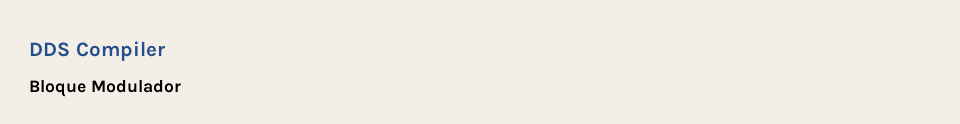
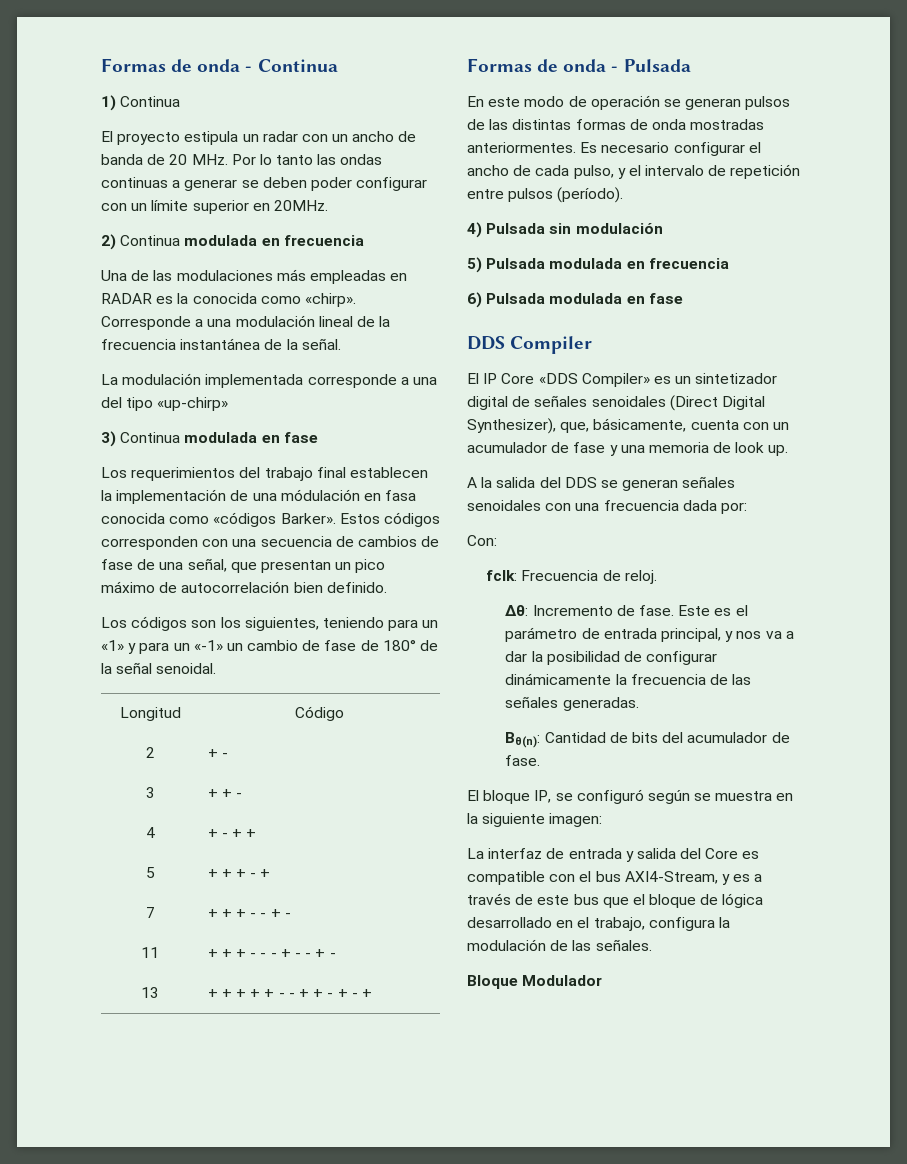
+ Formas de onda - Continua
+ 1) Continua
+ El proyecto estipula un radar con un ancho de banda de 20 MHz. Por lo tanto las ondas continuas a generar se deben poder configurar con un límite superior en 20MHz.
+ 2) Continua modulada en frecuencia
+ Una de las modulaciones más empleadas en RADAR es la conocida como «chirp». Corresponde a una modulación lineal de la frecuencia instantánea de la señal.
+ La modulación implementada corresponde a una del tipo «up-chirp»
+ 3) Continua modulada en fase
+ Los requerimientos del trabajo final establecen la implementación de una módulación en fasa conocida como «códigos Barker». Estos códigos corresponden con una secuencia de cambios de fase de una señal, que presentan un pico máximo de autocorrelación bien definido.
+ Los códigos son los siguientes, teniendo para un «1» y para un «-1» un cambio de fase de 180° de la señal senoidal.
+ Longitud | Código
+ 2 | + -
+ 3 | + + -
+ 4 | + - + +
+ 5 | + + + - +
+ 7 | + + + - - + -
+ 11 | + + + - - - + - - + -
+ 13 | + + + + + - - + + - + - +
+ Formas de onda - Pulsada
+ En este modo de operación se generan pulsos de las distintas formas de onda mostradas anteriormentes. Es necesario configurar el ancho de cada pulso, y el intervalo de repetición entre pulsos (período).
+ 4) Pulsada sin modulación
+ 5) Pulsada modulada en frecuencia
+ 6) Pulsada modulada en fase
  DDS Compiler
+ El IP Core «DDS Compiler» es un sintetizador digital de señales senoidales (Direct Digital Synthesizer), que, básicamente, cuenta con un acumulador de fase y una memoria de look up.
+ A la salida del DDS se generan señales senoidales con una frecuencia dada por:
+ Con:
+ fclk: Frecuencia de reloj.
+ Δθ: Incremento de fase. Este es el parámetro de entrada principal, y nos va a dar la posibilidad de configurar dinámicamente la frecuencia de las señales generadas.
+ Bθ(n): Cantidad de bits del acumulador de fase.
+ El bloque IP, se configuró según se muestra en la siguiente imagen:
+ La interfaz de entrada y salida del Core es compatible con el bus AXI4-Stream, y es a través de este bus que el bloque de lógica desarrollado en el trabajo, configura la modulación de las señales.

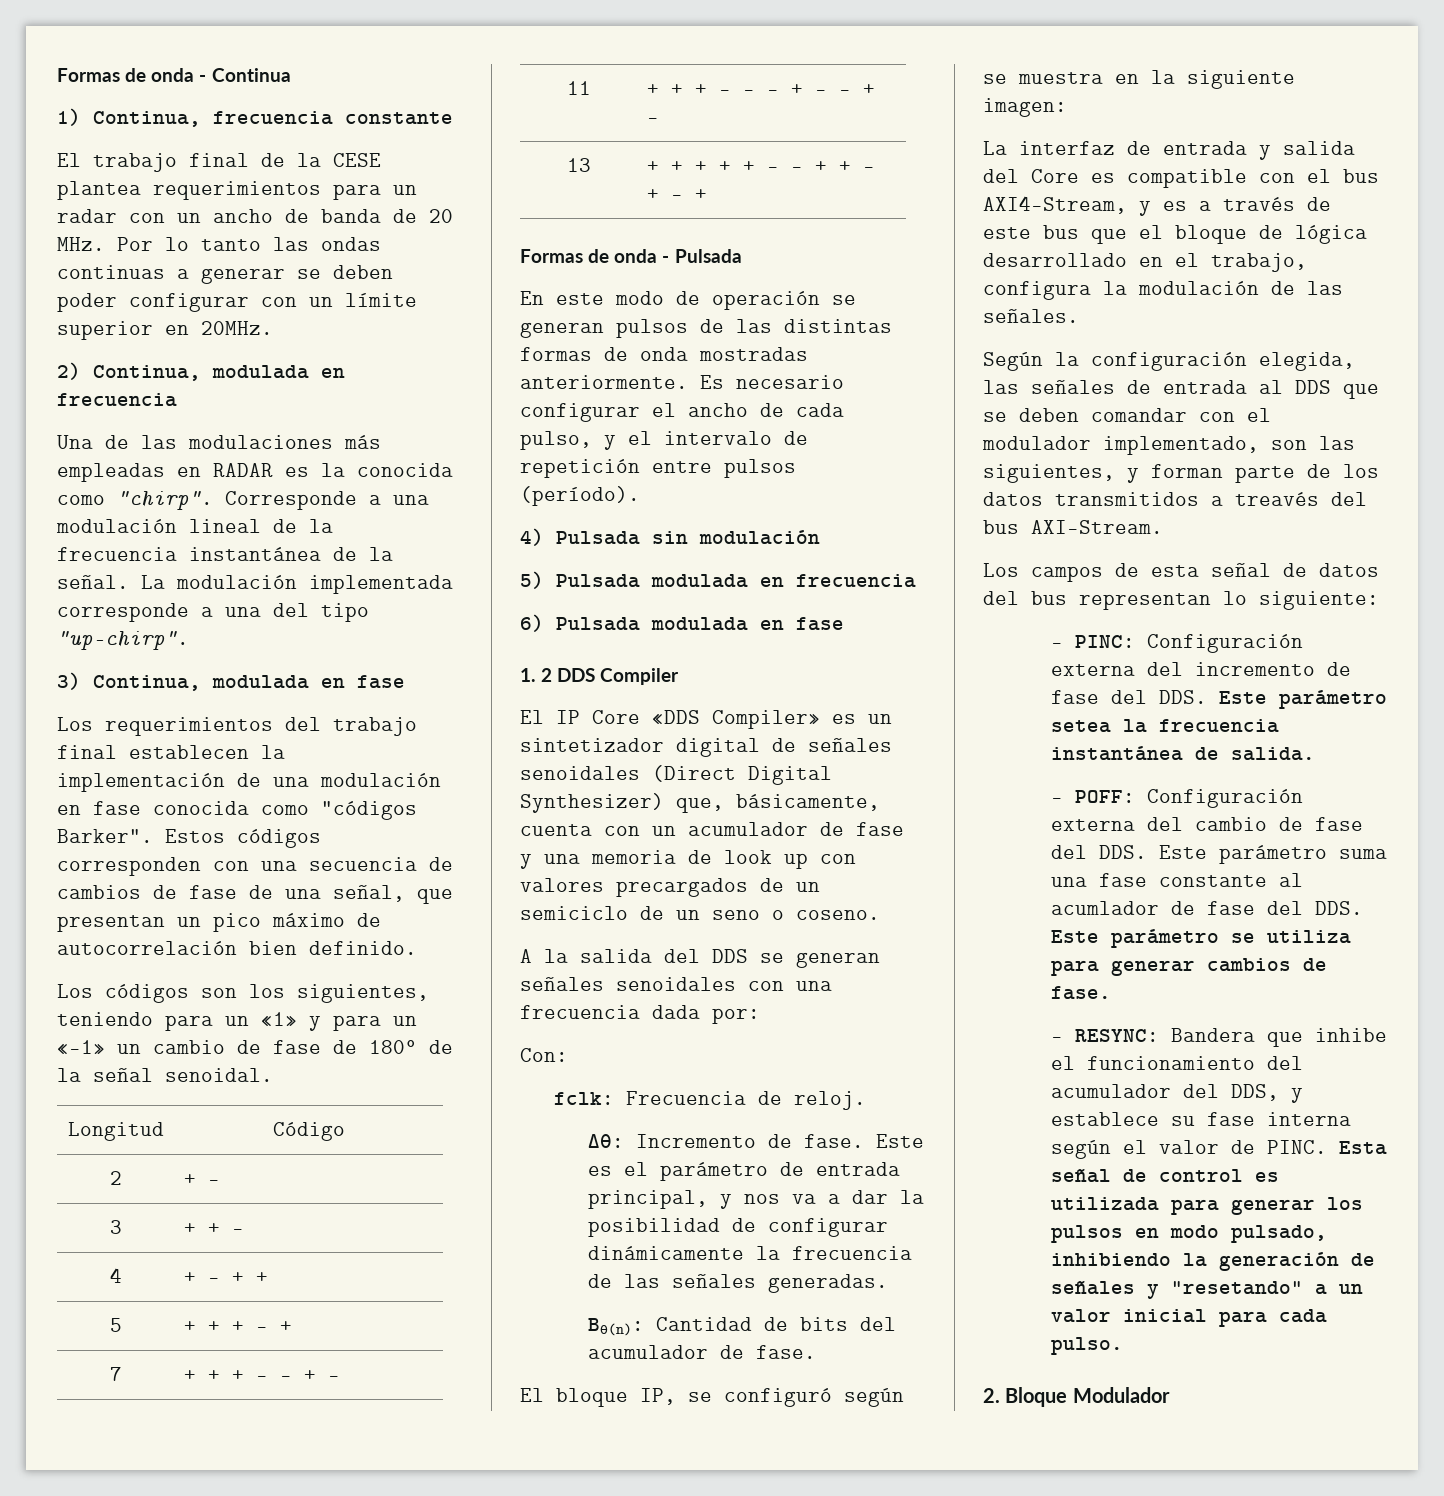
- 1) Continua
- El proyecto estipula un radar con un ancho de banda de 20 MHz. Por lo tanto las ondas continuas a generar se deben poder configurar con un límite superior en 20MHz.
+ 1) Continua, frecuencia constante
+ El trabajo final de la CESE plantea requerimientos para un radar con un ancho de banda de 20 MHz. Por lo tanto las ondas continuas a generar se deben poder configurar con un límite superior en 20MHz.
- 2) Continua modulada en frecuencia
+ 2) Continua, modulada en frecuencia
- Una de las modulaciones más empleadas en RADAR es la conocida como «chirp».
+ Una de las modulaciones más empleadas en RADAR es la conocida como "chirp".
- Corresponde a una modulación lineal de la frecuencia instantánea de la señal.
- La modulación implementada corresponde a una del tipo «up-chirp»
+ Corresponde a una modulación lineal de la frecuencia instantánea de la señal. La modulación implementada corresponde a una del tipo "up-chirp".
- 3) Continua modulada en fase
+ 3) Continua, modulada en fase
- Los requerimientos del trabajo final establecen la implementación de una módulación en fasa conocida como «códigos Barker».
+ Los requerimientos del trabajo final establecen la implementación de una modulación en fase conocida como "códigos Barker".
- En este modo de operación se generan pulsos de las distintas formas de onda mostradas anteriormentes.
+ En este modo de operación se generan pulsos de las distintas formas de onda mostradas anteriormente.
- DDS Compiler
+ 1. 2 DDS Compiler
- El IP Core «DDS Compiler» es un sintetizador digital de señales senoidales (Direct Digital Synthesizer), que, básicamente, cuenta con un acumulador de fase y una memoria de look up.
+ El IP Core «DDS Compiler» es un sintetizador digital de señales senoidales (Direct Digital Synthesizer) que, básicamente, cuenta con un acumulador de fase y una memoria de look up con valores precargados de un semiciclo de un seno o coseno.
- Bloque Modulador
+ Según la configuración elegida, las señales de entrada al DDS que se deben comandar con el modulador implementado, son las siguientes, y forman parte de los datos transmitidos a treavés del bus AXI-Stream.
+ Los campos de esta señal de datos del bus representan lo siguiente:
+ - PINC: Configuración externa del incremento de fase del DDS. Este parámetro setea la frecuencia instantánea de salida.
+ - POFF: Configuración externa del cambio de fase del DDS. Este parámetro suma una fase constante al acumlador de fase del DDS. Este parámetro se utiliza para generar cambios de fase.
+ - RESYNC: Bandera que inhibe el funcionamiento del acumulador del DDS, y establece su fase interna según el valor de PINC. Esta señal de control es utilizada para generar los pulsos en modo pulsado, inhibiendo la generación de señales y "resetando" a un valor inicial para cada pulso.
+ 2. Bloque Modulador

